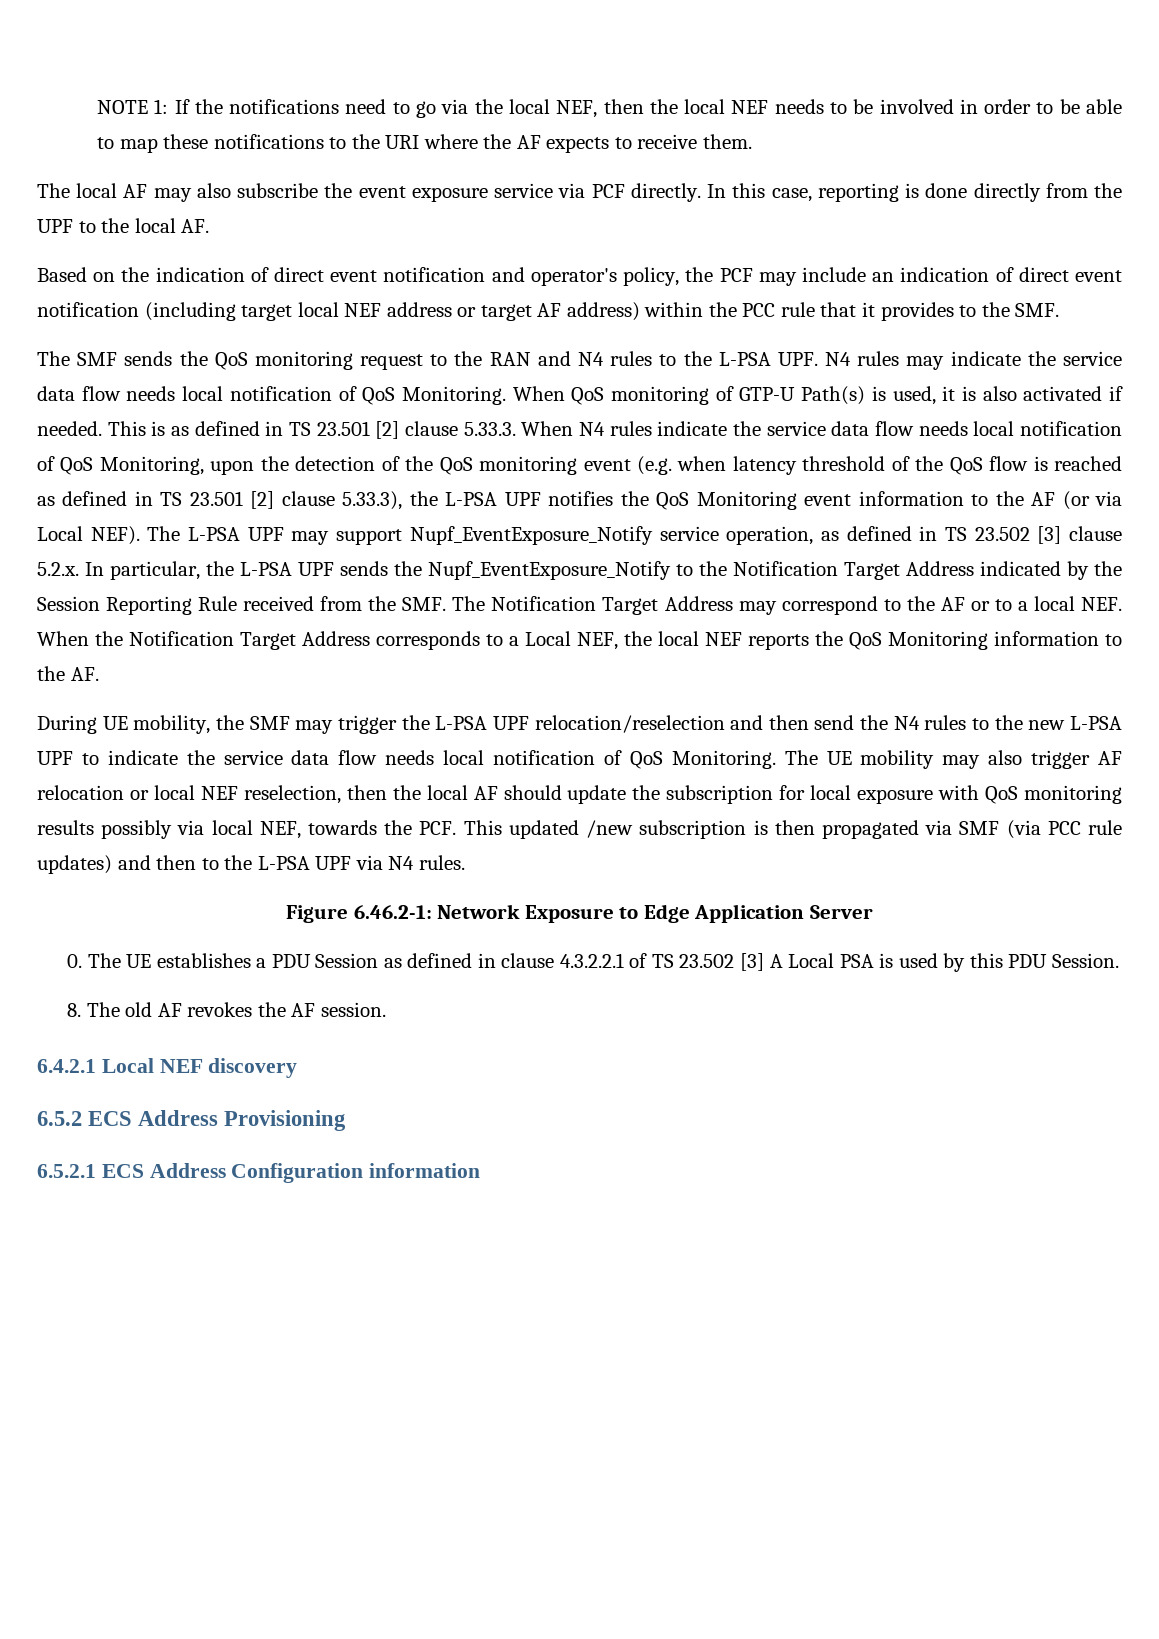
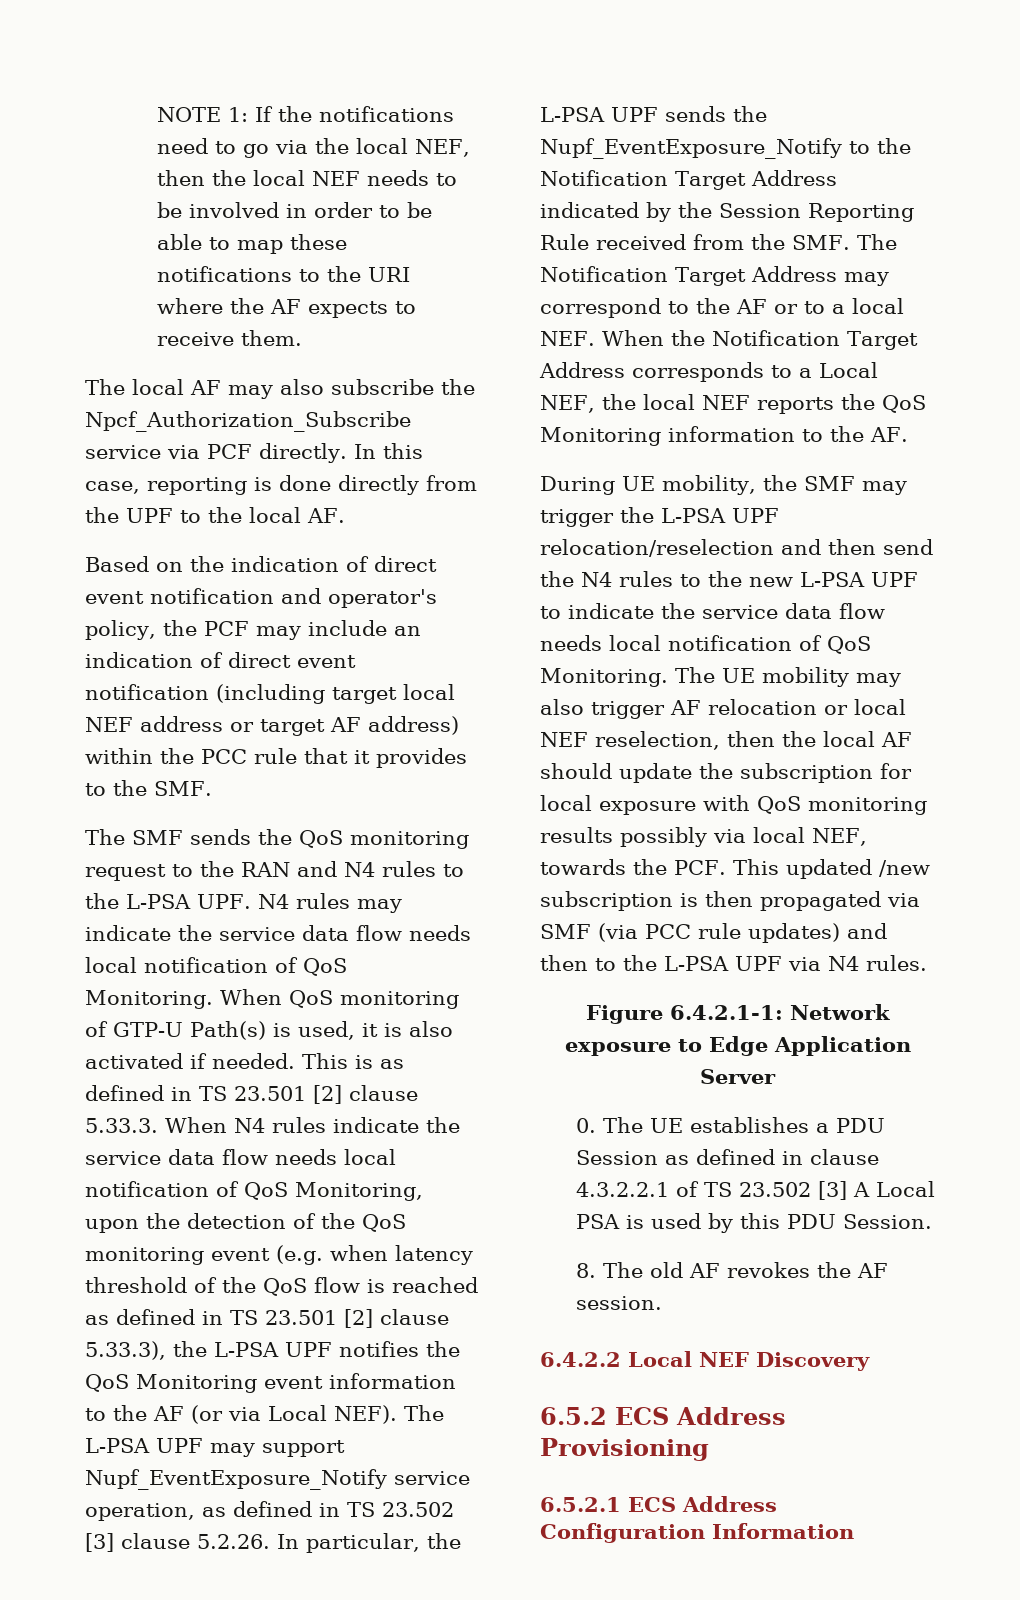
- The local AF may also subscribe the event exposure service via PCF directly.
+ The local AF may also subscribe the Npcf_Authorization_Subscribe service via PCF directly.
- The L-PSA UPF may support Nupf_EventExposure_Notify service operation, as defined in TS 23.502 [3] clause 5.2.x. In particular, the L-PSA UPF sends the Nupf_EventExposure_Notify to the Notification Target Address indicated by the Session Reporting Rule received from the SMF. The Notification Target Address may correspond to the AF or to a local NEF. When the Notification Target Address corresponds to a Local NEF, the local NEF reports the QoS Monitoring information to the AF.
+ The L-PSA UPF may support Nupf_EventExposure_Notify service operation, as defined in TS 23.502 [3] clause 5.2.26. In particular, the L-PSA UPF sends the Nupf_EventExposure_Notify to the Notification Target Address indicated by the Session Reporting Rule received from the SMF. The Notification Target Address may correspond to the AF or to a local NEF. When the Notification Target Address corresponds to a Local NEF, the local NEF reports the QoS Monitoring information to the AF.
- Figure 6.46.2-1: Network Exposure to Edge Application Server
+ Figure 6.4.2.1-1: Network exposure to Edge Application Server
- 6.4.2.1 Local NEF discovery
+ 6.4.2.2 Local NEF Discovery
- 6.5.2.1 ECS Address Configuration information
+ 6.5.2.1 ECS Address Configuration Information

